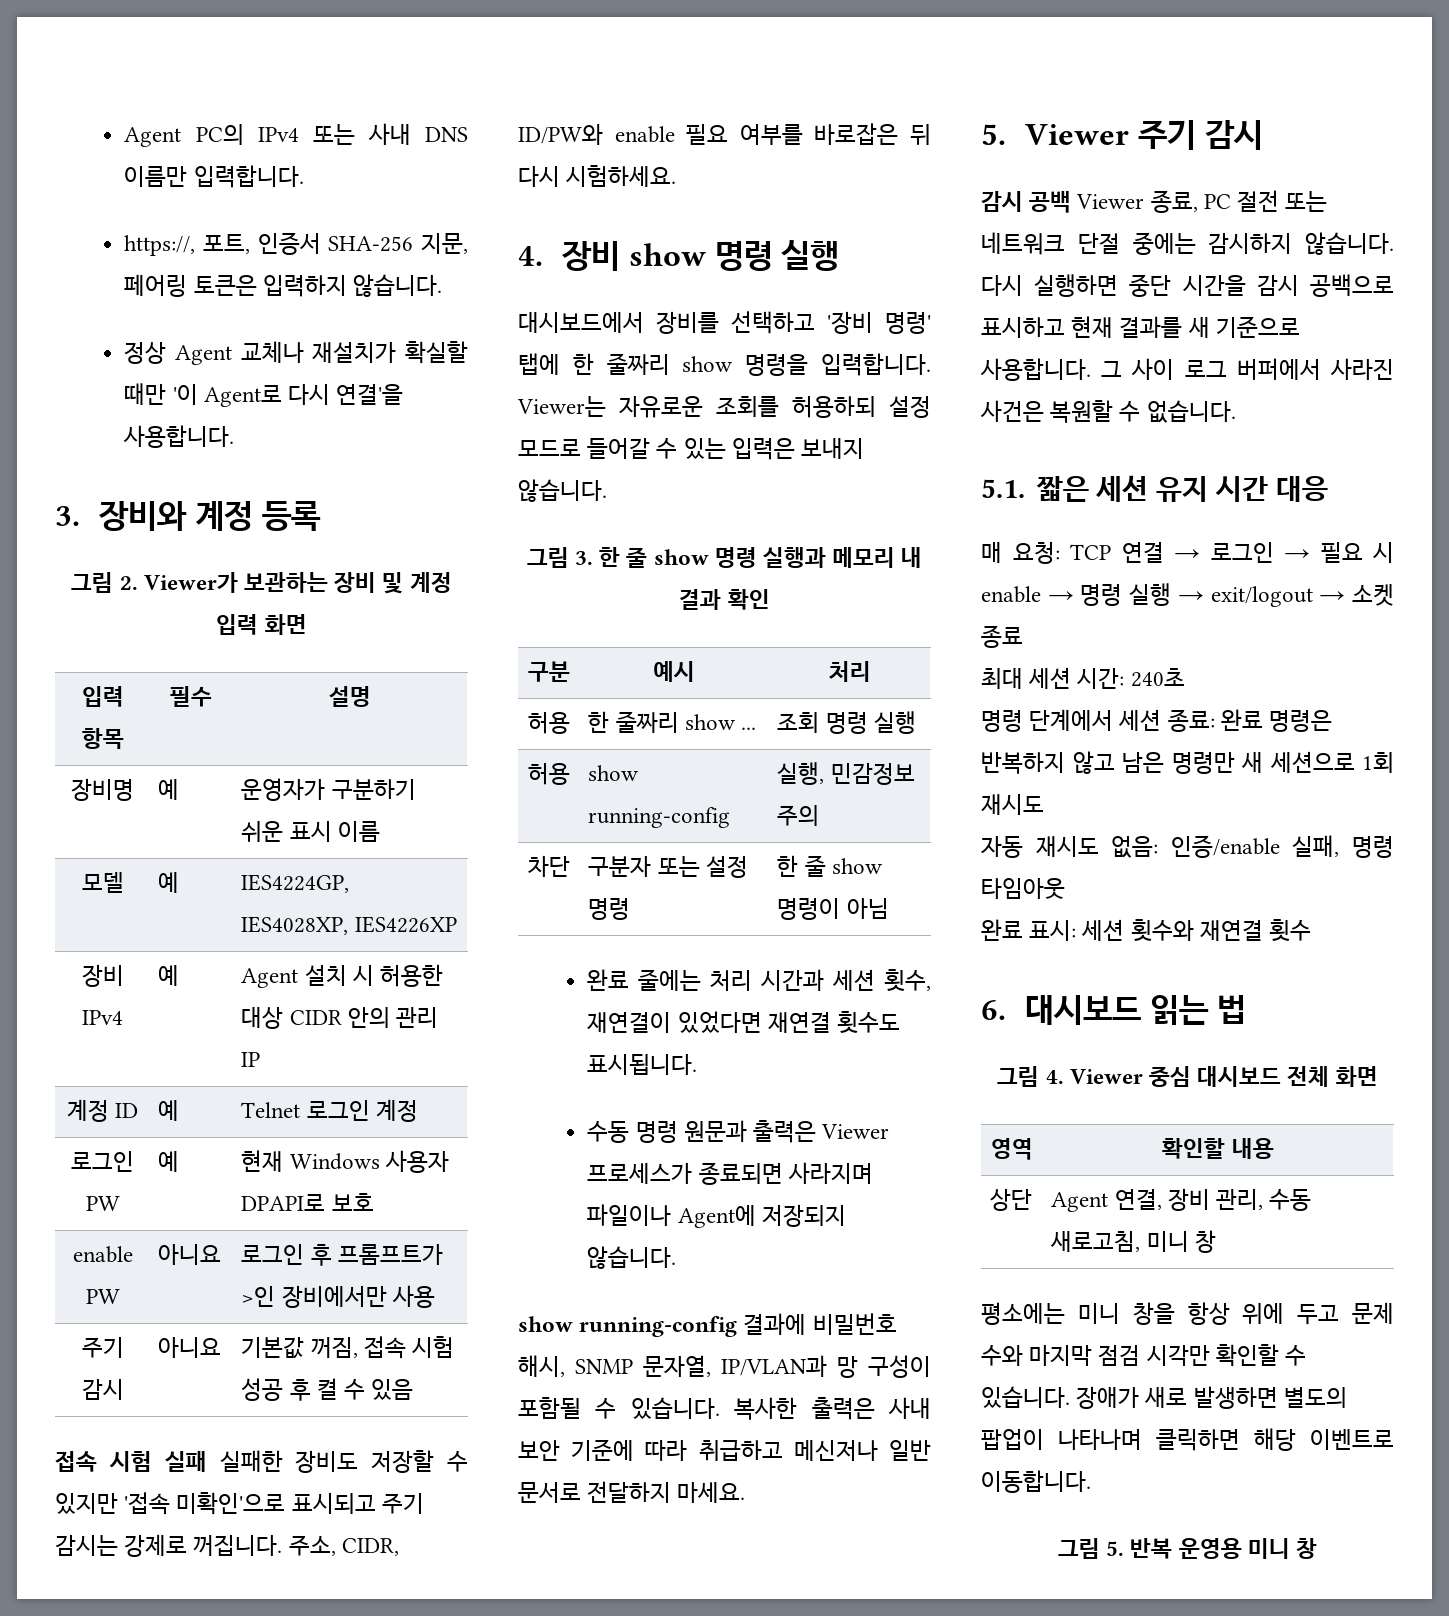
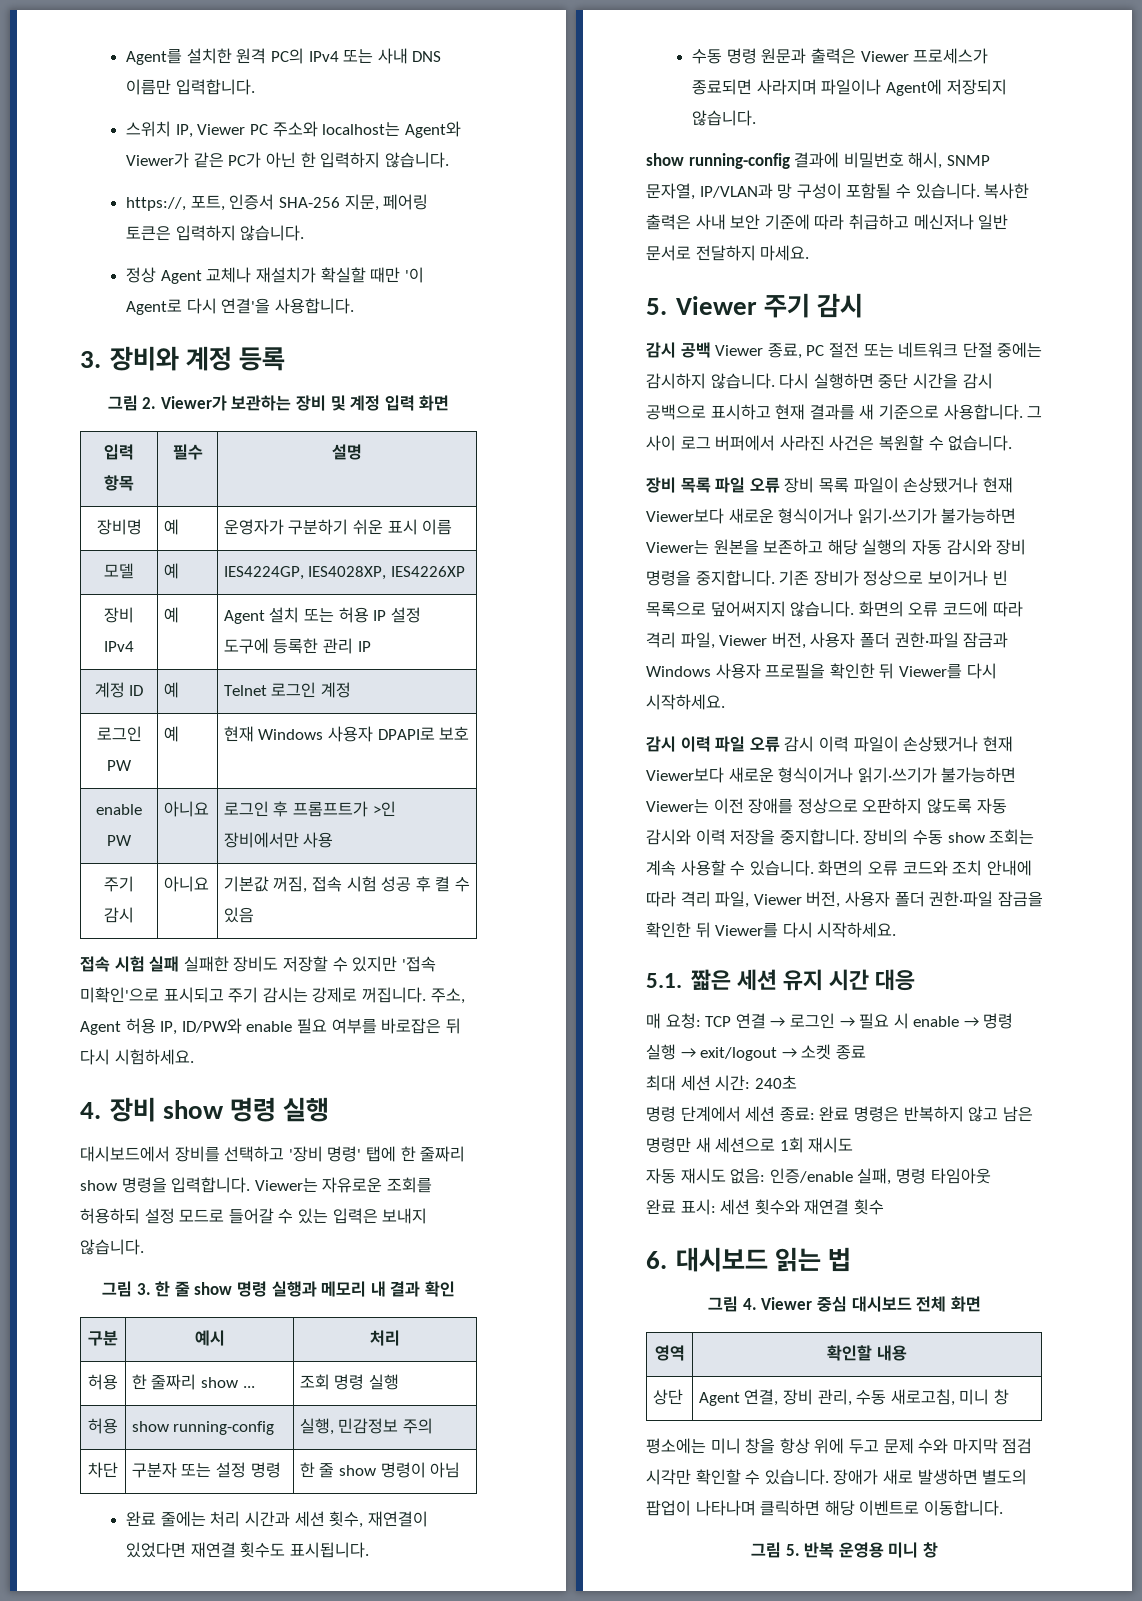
- Agent PC의 IPv4 또는 사내 DNS 이름만 입력합니다.
+ Agent를 설치한 원격 PC의 IPv4 또는 사내 DNS 이름만 입력합니다.
+ 스위치 IP, Viewer PC 주소와 localhost는 Agent와 Viewer가 같은 PC가 아닌 한 입력하지 않습니다.
- 장비 IPv4 | 예 | Agent 설치 시 허용한 대상 CIDR 안의 관리 IP
+ 장비 IPv4 | 예 | Agent 설치 또는 허용 IP 설정 도구에 등록한 관리 IP
- 주소, CIDR, ID/PW와 enable 필요 여부를 바로잡은 뒤 다시 시험하세요.
+ 주소, Agent 허용 IP, ID/PW와 enable 필요 여부를 바로잡은 뒤 다시 시험하세요.
+ 장비 목록 파일 오류 장비 목록 파일이 손상됐거나 현재 Viewer보다 새로운 형식이거나 읽기·쓰기가 불가능하면 Viewer는 원본을 보존하고 해당 실행의 자동 감시와 장비 명령을 중지합니다. 기존 장비가 정상으로 보이거나 빈 목록으로 덮어써지지 않습니다. 화면의 오류 코드에 따라 격리 파일, Viewer 버전, 사용자 폴더 권한·파일 잠금과 Windows 사용자 프로필을 확인한 뒤 Viewer를 다시 시작하세요.
+ 감시 이력 파일 오류 감시 이력 파일이 손상됐거나 현재 Viewer보다 새로운 형식이거나 읽기·쓰기가 불가능하면 Viewer는 이전 장애를 정상으로 오판하지 않도록 자동 감시와 이력 저장을 중지합니다. 장비의 수동 show 조회는 계속 사용할 수 있습니다. 화면의 오류 코드와 조치 안내에 따라 격리 파일, Viewer 버전, 사용자 폴더 권한·파일 잠금을 확인한 뒤 Viewer를 다시 시작하세요.

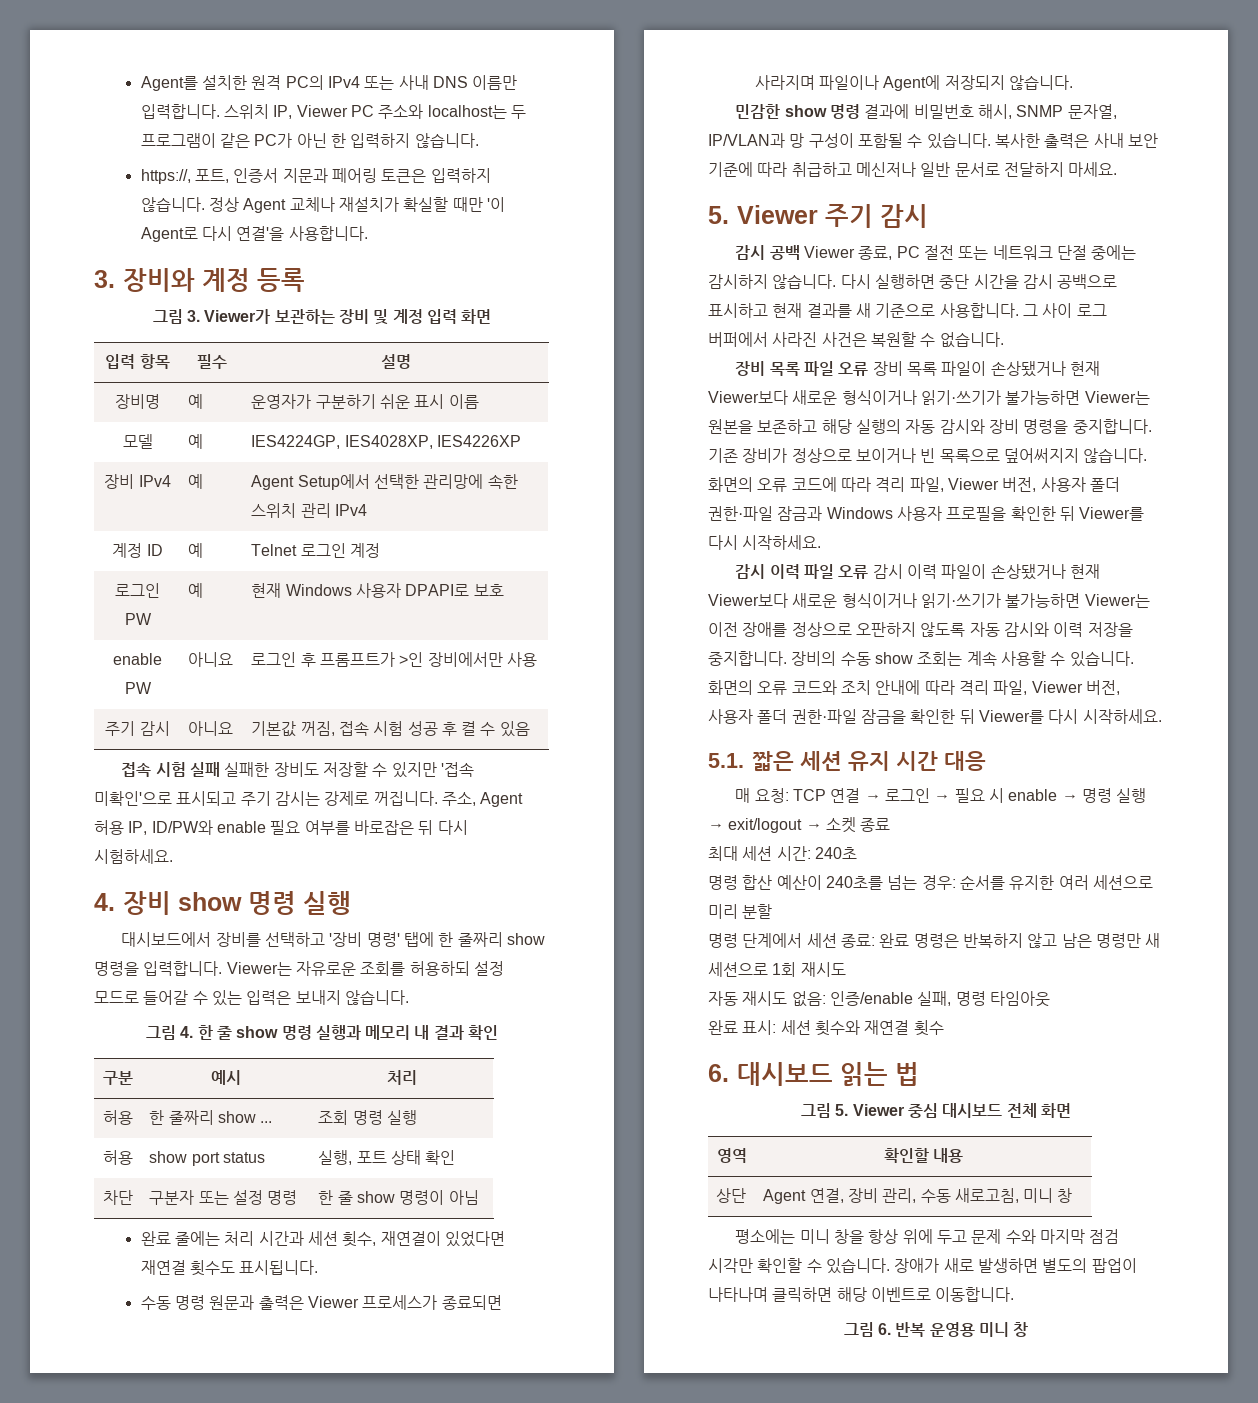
- Agent를 설치한 원격 PC의 IPv4 또는 사내 DNS 이름만 입력합니다.
- 스위치 IP, Viewer PC 주소와 localhost는 Agent와 Viewer가 같은 PC가 아닌 한 입력하지 않습니다.
+ Agent를 설치한 원격 PC의 IPv4 또는 사내 DNS 이름만 입력합니다. 스위치 IP, Viewer PC 주소와 localhost는 두 프로그램이 같은 PC가 아닌 한 입력하지 않습니다.
- https://, 포트, 인증서 SHA-256 지문, 페어링 토큰은 입력하지 않습니다.
- 정상 Agent 교체나 재설치가 확실할 때만 '이 Agent로 다시 연결'을 사용합니다.
+ https://, 포트, 인증서 지문과 페어링 토큰은 입력하지 않습니다. 정상 Agent 교체나 재설치가 확실할 때만 '이 Agent로 다시 연결'을 사용합니다.
- 그림 2. Viewer가 보관하는 장비 및 계정 입력 화면
+ 그림 3. Viewer가 보관하는 장비 및 계정 입력 화면
- 장비 IPv4 | 예 | Agent 설치 또는 허용 IP 설정 도구에 등록한 관리 IP
+ 장비 IPv4 | 예 | Agent Setup에서 선택한 관리망에 속한 스위치 관리 IPv4
- 그림 3. 한 줄 show 명령 실행과 메모리 내 결과 확인
+ 그림 4. 한 줄 show 명령 실행과 메모리 내 결과 확인
- 허용 | show running-config | 실행, 민감정보 주의
+ 허용 | show port status | 실행, 포트 상태 확인
- show running-config 결과에 비밀번호 해시, SNMP 문자열, IP/VLAN과 망 구성이 포함될 수 있습니다.
+ 민감한 show 명령 결과에 비밀번호 해시, SNMP 문자열, IP/VLAN과 망 구성이 포함될 수 있습니다.
+ 명령 합산 예산이 240초를 넘는 경우: 순서를 유지한 여러 세션으로 미리 분할
- 그림 4. Viewer 중심 대시보드 전체 화면
+ 그림 5. Viewer 중심 대시보드 전체 화면
- 그림 5. 반복 운영용 미니 창
+ 그림 6. 반복 운영용 미니 창

